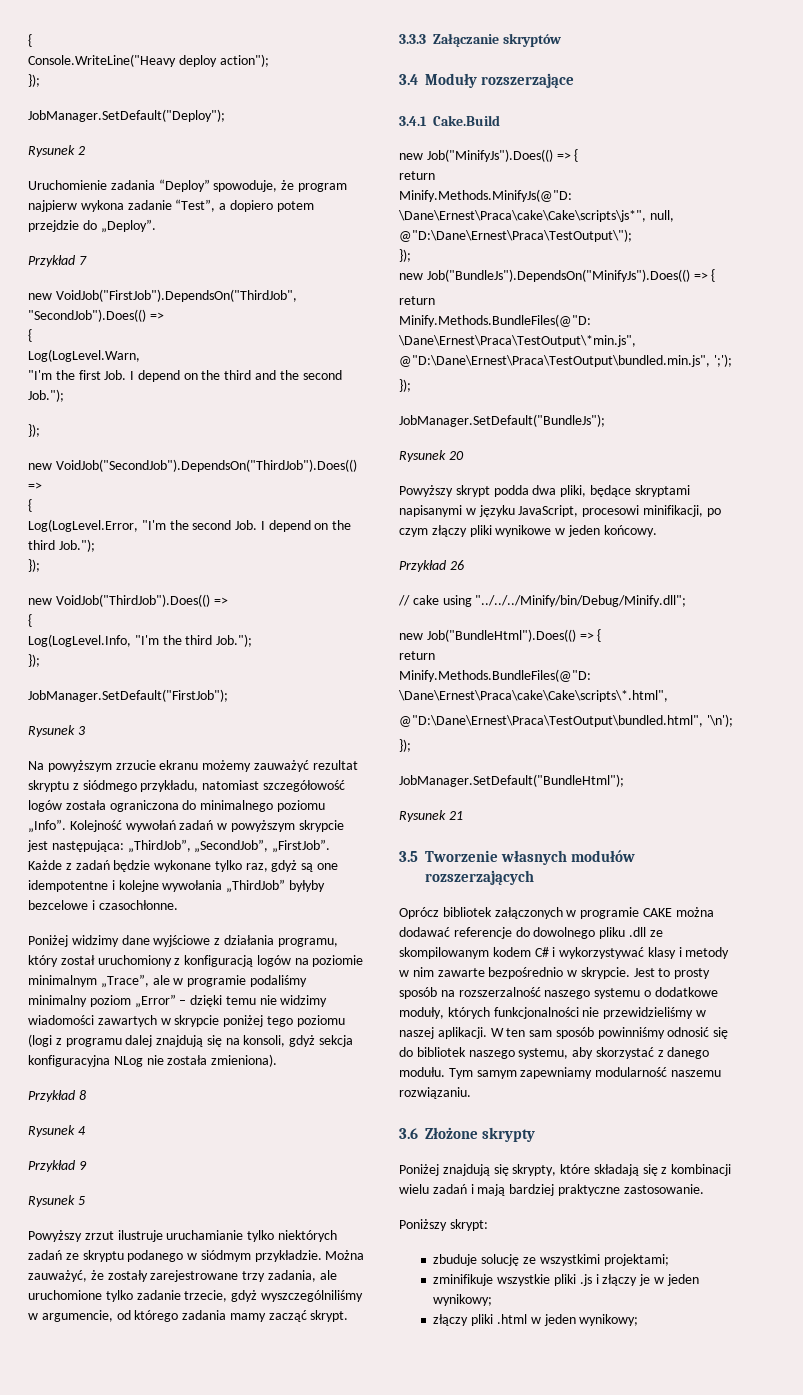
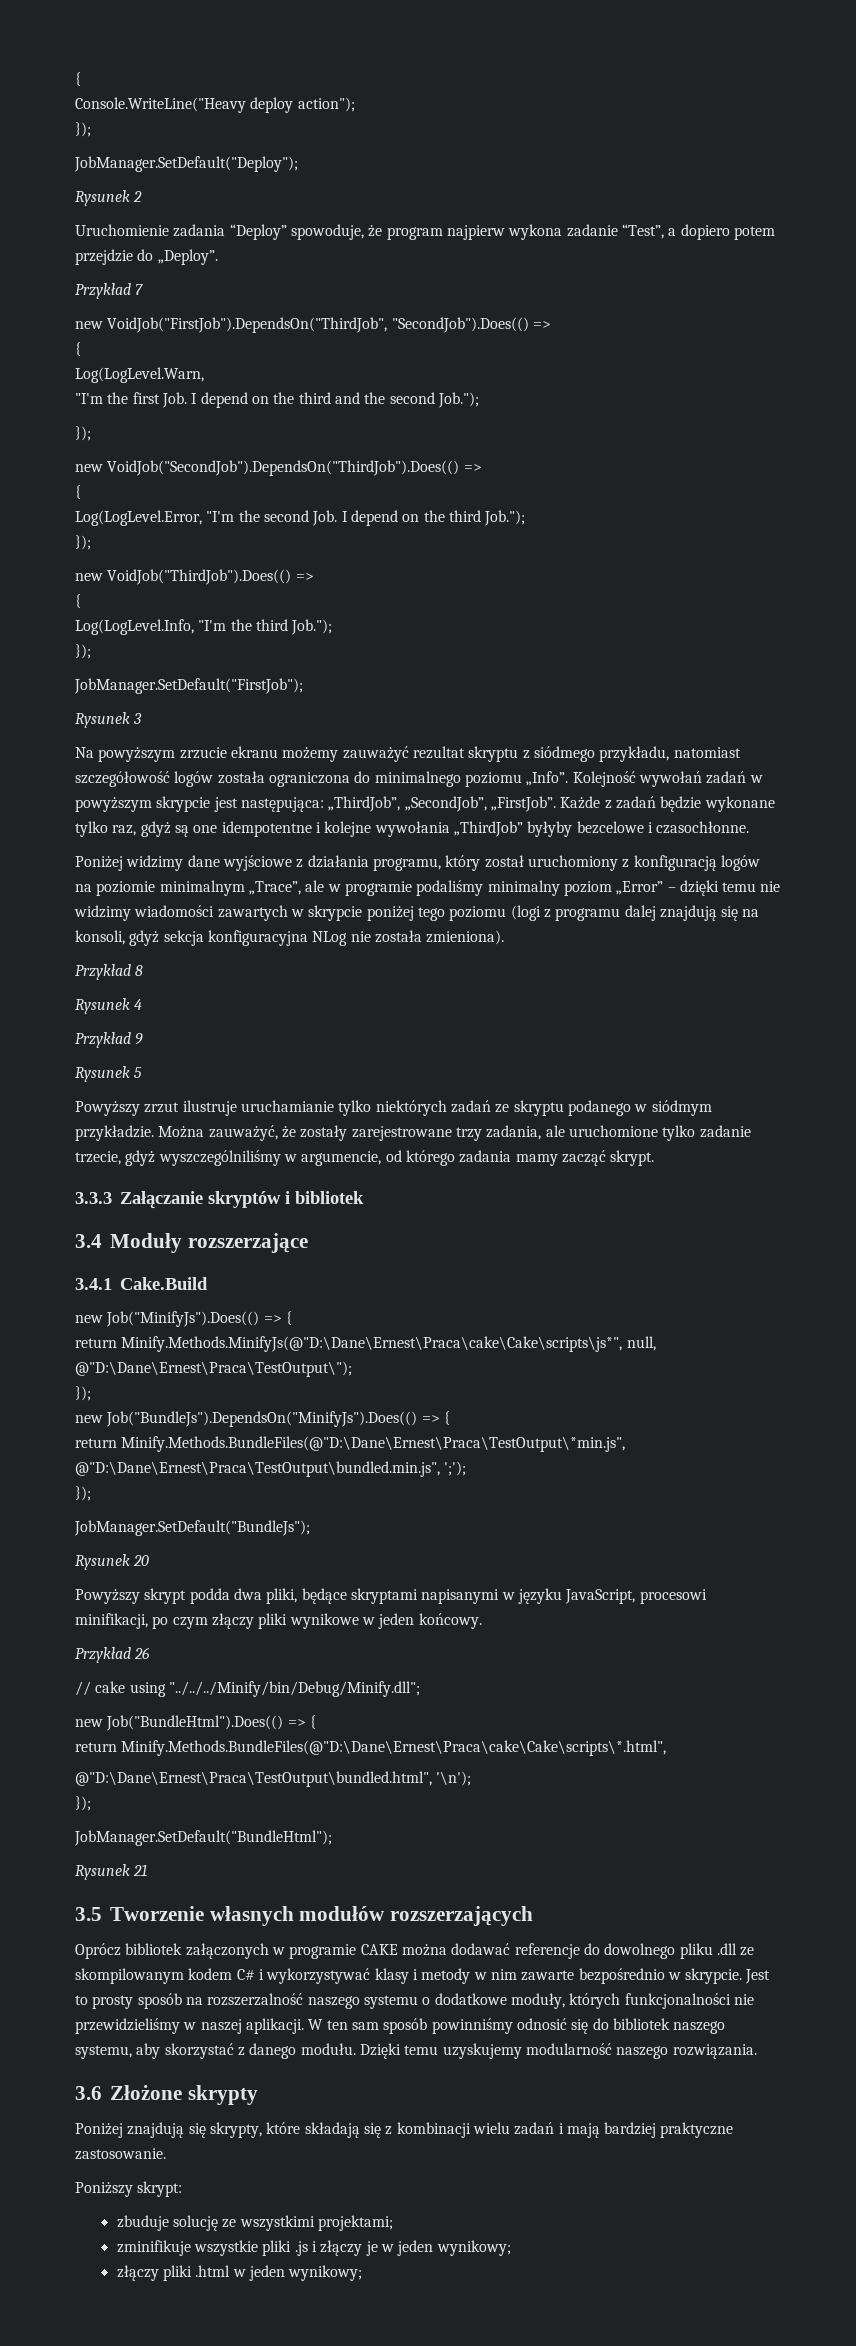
- 3.3.3 Załączanie skryptów
+ 3.3.3 Załączanie skryptów i bibliotek
- Tym samym zapewniamy modularność naszemu rozwiązaniu.
+ Dzięki temu uzyskujemy modularność naszego rozwiązania.

